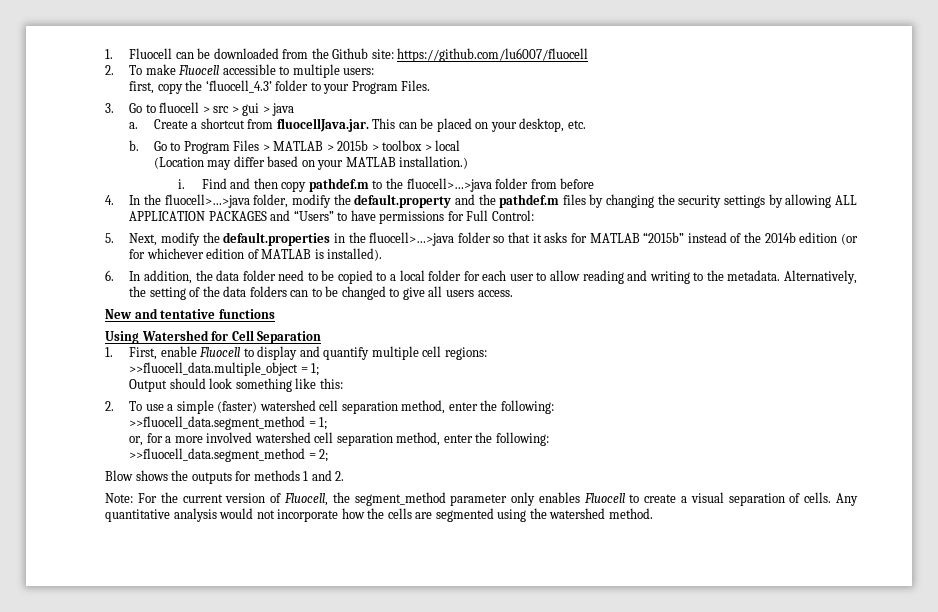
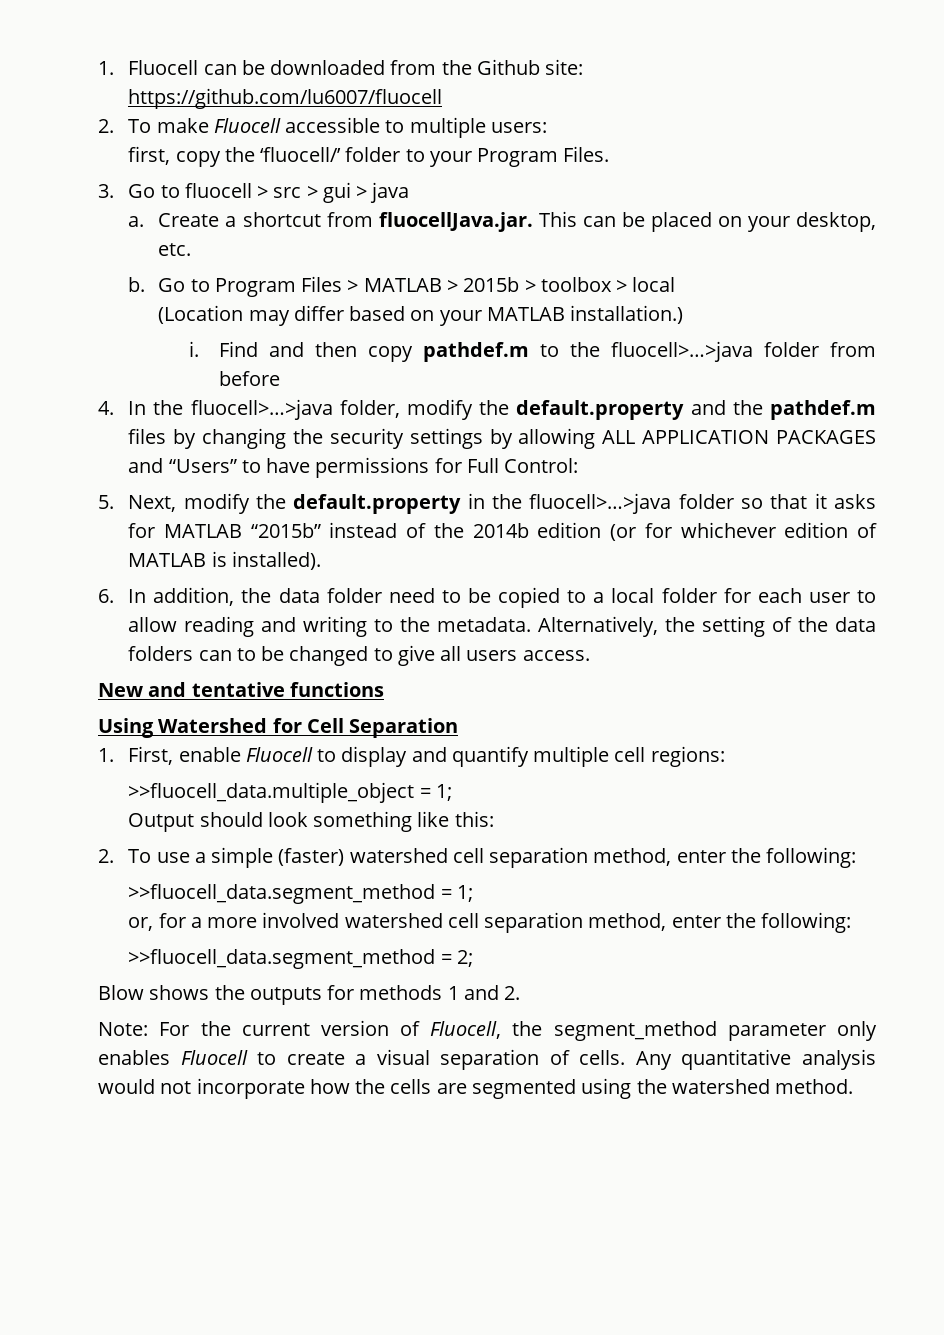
- first, copy the ‘fluocell_4.3’ folder to your Program Files.
+ first, copy the ‘fluocell/’ folder to your Program Files.
- 5. Next, modify the default.properties in the fluocell>…>java folder so that it asks for MATLAB “2015b” instead of the 2014b edition (or for whichever edition of MATLAB is installed).
+ 5. Next, modify the default.property in the fluocell>…>java folder so that it asks for MATLAB “2015b” instead of the 2014b edition (or for whichever edition of MATLAB is installed).

